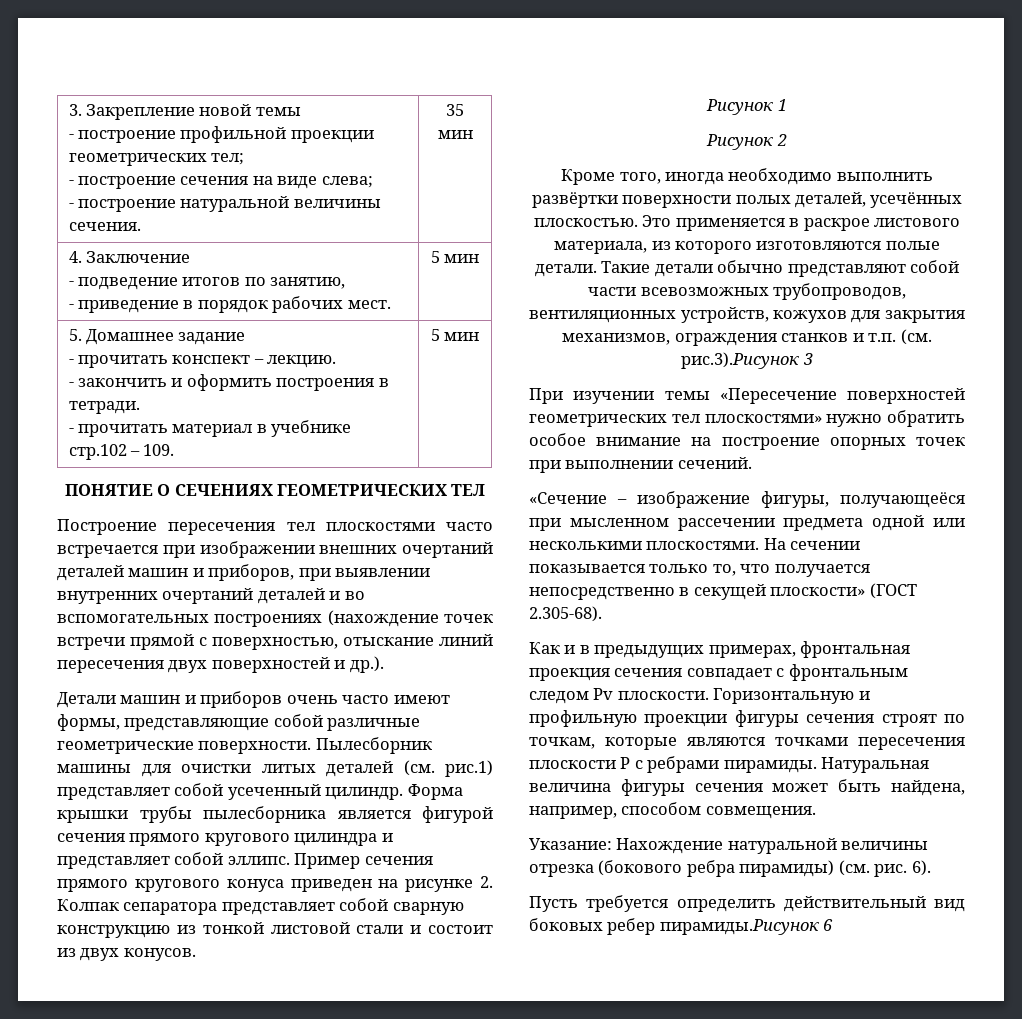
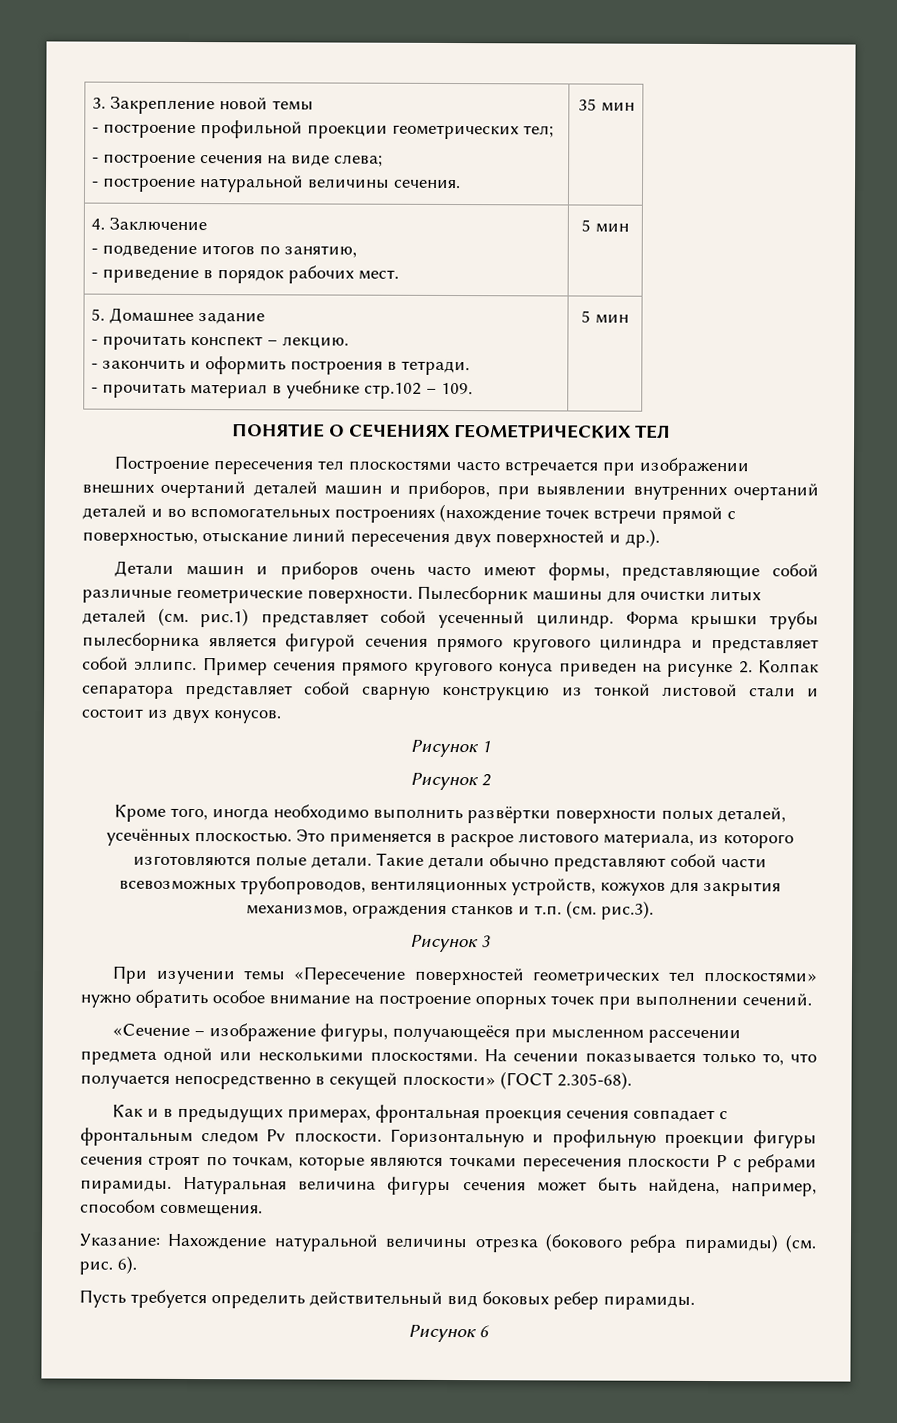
- Такие детали обычно представляют собой части всевозможных трубопроводов, вентиляционных устройств, кожухов для закрытия механизмов, ограждения станков и т.п. (см. рис.3).Рисунок 3
+ Такие детали обычно представляют собой части всевозможных трубопроводов, вентиляционных устройств, кожухов для закрытия механизмов, ограждения станков и т.п. (см. рис.3).
+ Рисунок 3
- Пусть требуется определить действительный вид боковых ребер пирамиды.Рисунок 6
+ Пусть требуется определить действительный вид боковых ребер пирамиды.
+ Рисунок 6

